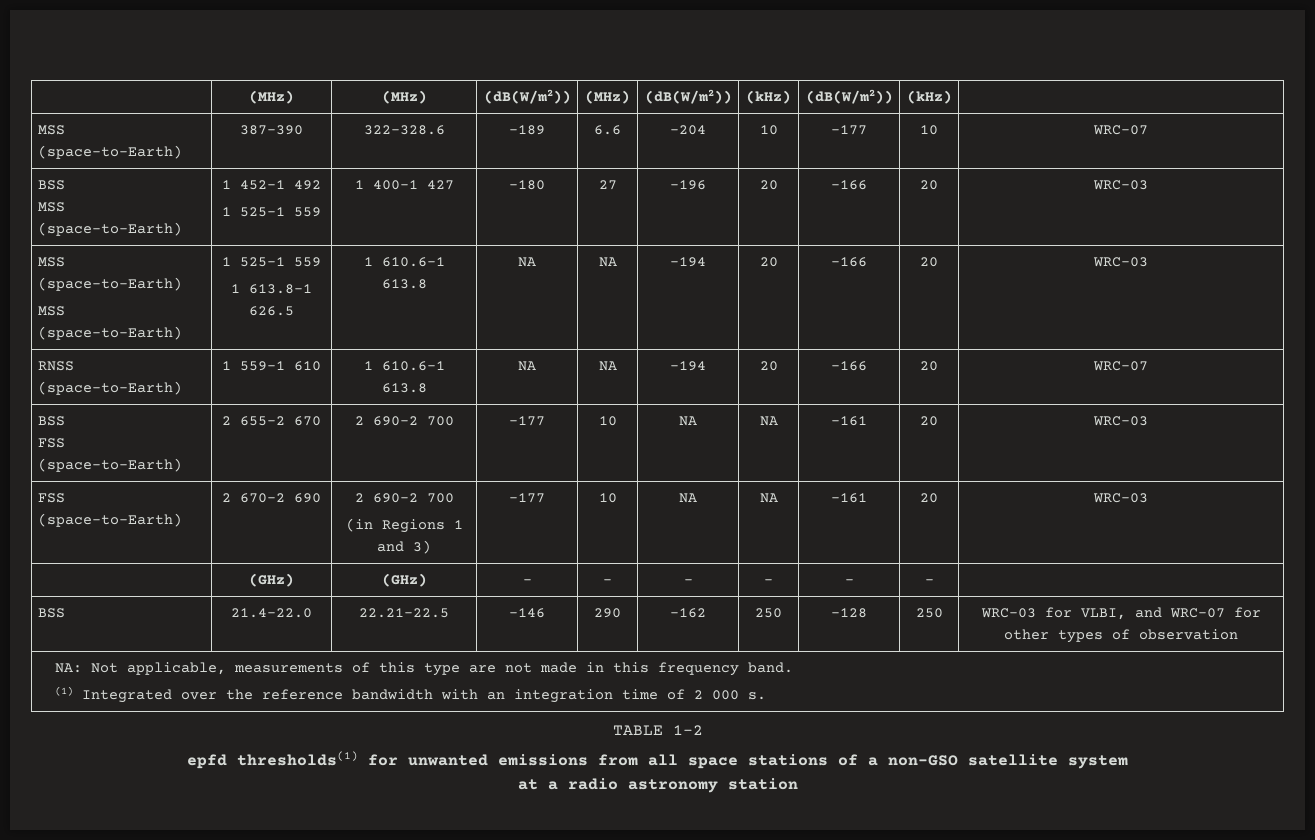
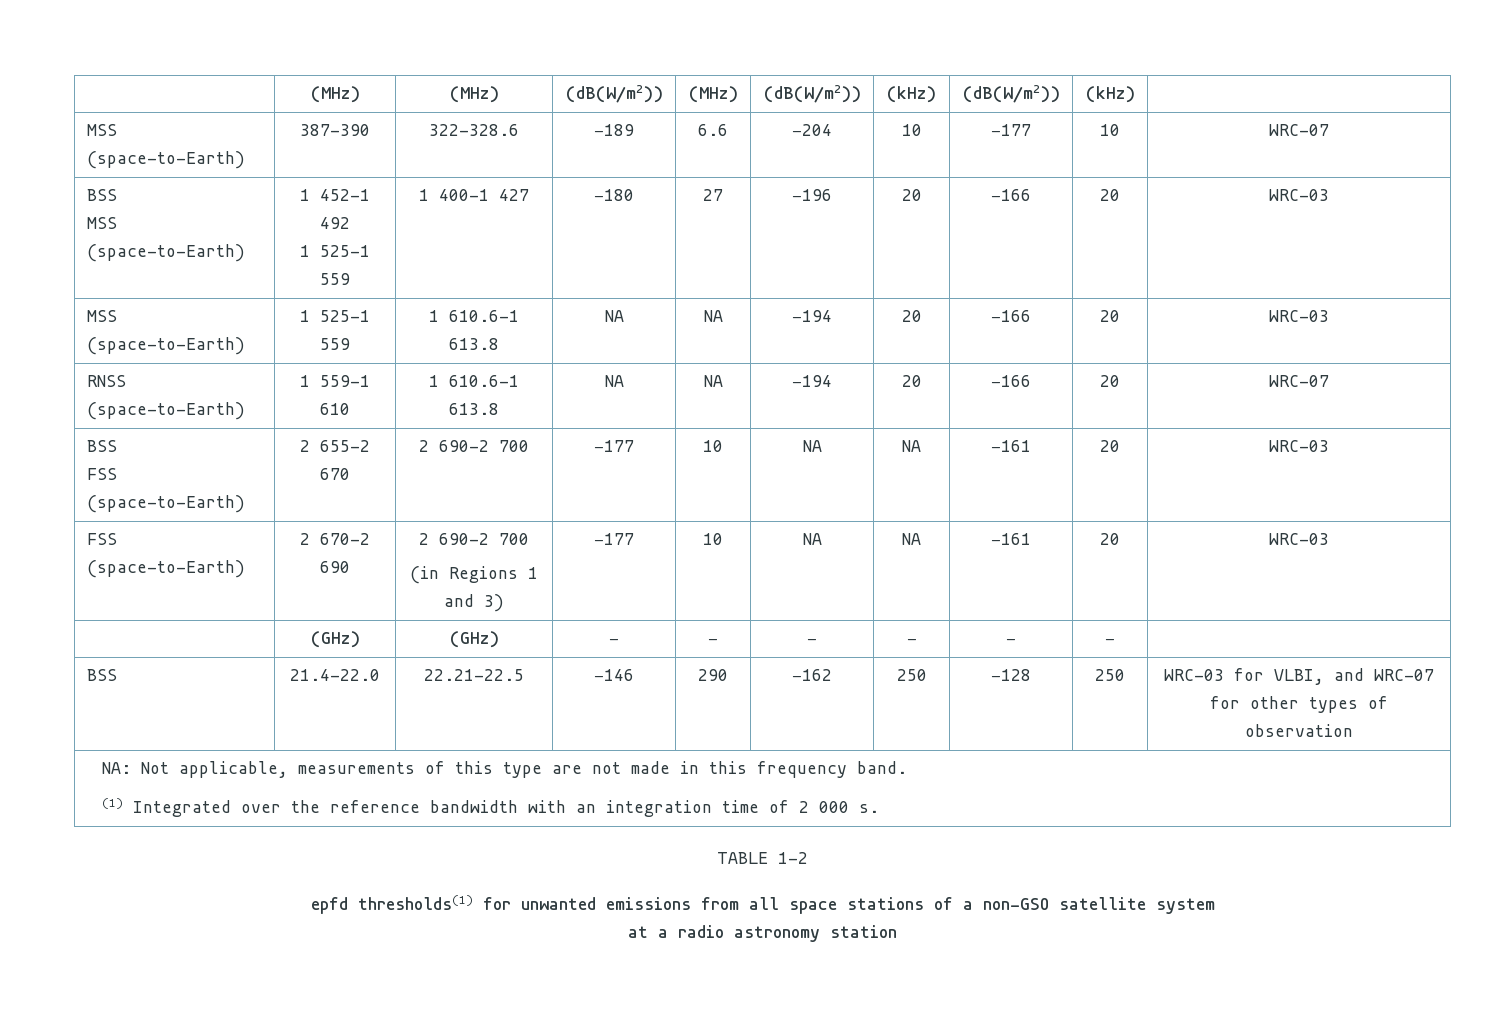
  MSS (space-to-Earth) | 387-390 | 322-328.6 | −189 | 6.6 | −204 | 10 | −177 | 10 | WRC-07
  BSS
  MSS (space-to-Earth) | 1 452-1 492
  1 525-1 559 | 1 400-1 427 | −180 | 27 | −196 | 20 | −166 | 20 | WRC-03
- MSS (space-to-Earth)
- MSS (space-to-Earth) | 1 525-1 559
- 1 613.8-1 626.5 | 1 610.6-1 613.8 | NA | NA | −194 | 20 | −166 | 20 | WRC-03
+ MSS (space-to-Earth) | 1 525-1 559 | 1 610.6-1 613.8 | NA | NA | −194 | 20 | −166 | 20 | WRC-03

